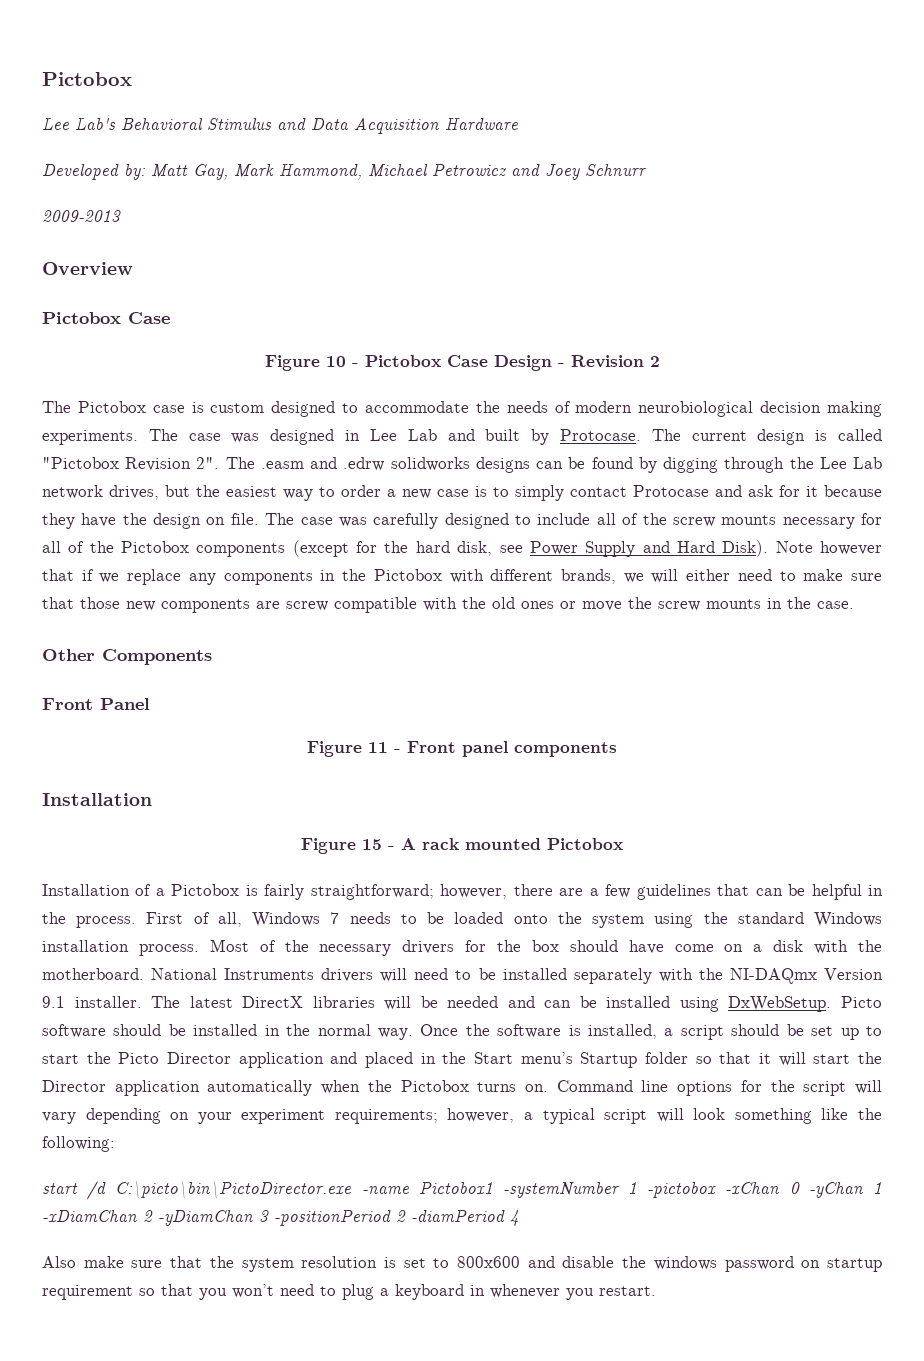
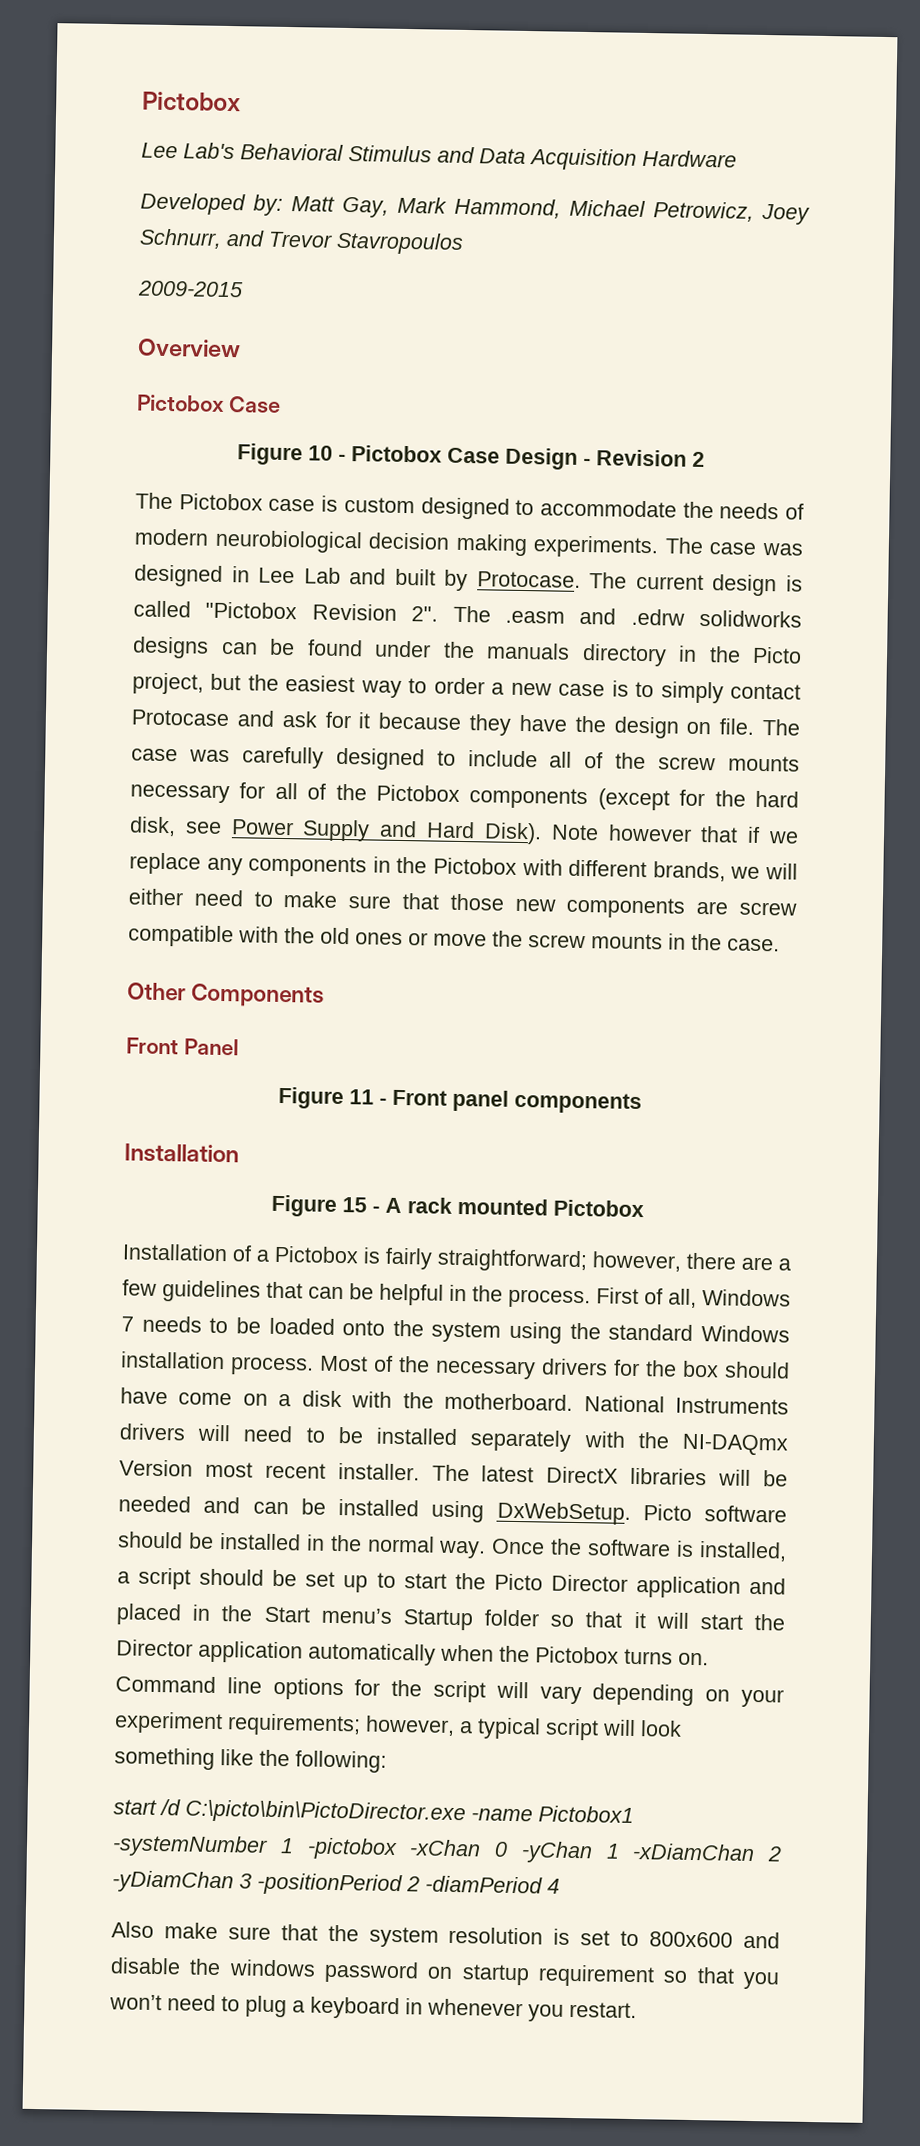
- Developed by: Matt Gay, Mark Hammond, Michael Petrowicz and Joey Schnurr
- 2009-2013
+ Developed by: Matt Gay, Mark Hammond, Michael Petrowicz, Joey Schnurr, and Trevor Stavropoulos
+ 2009-2015
- The .easm and .edrw solidworks designs can be found by digging through the Lee Lab network drives, but the easiest way to order a new case is to simply contact Protocase and ask for it because they have the design on file.
+ The .easm and .edrw solidworks designs can be found under the manuals directory in the Picto project, but the easiest way to order a new case is to simply contact Protocase and ask for it because they have the design on file.
- National Instruments drivers will need to be installed separately with the NI-DAQmx Version 9.1 installer.
+ National Instruments drivers will need to be installed separately with the NI-DAQmx Version most recent installer.

